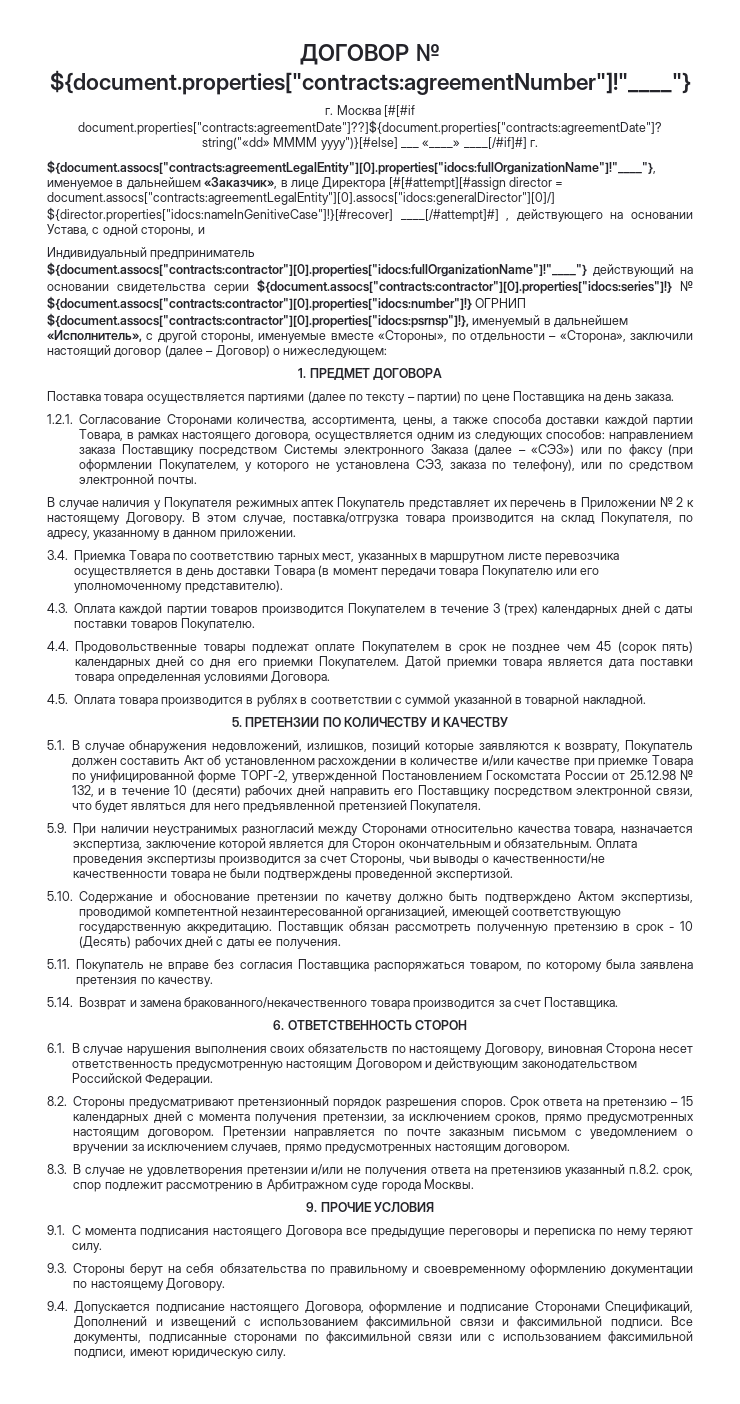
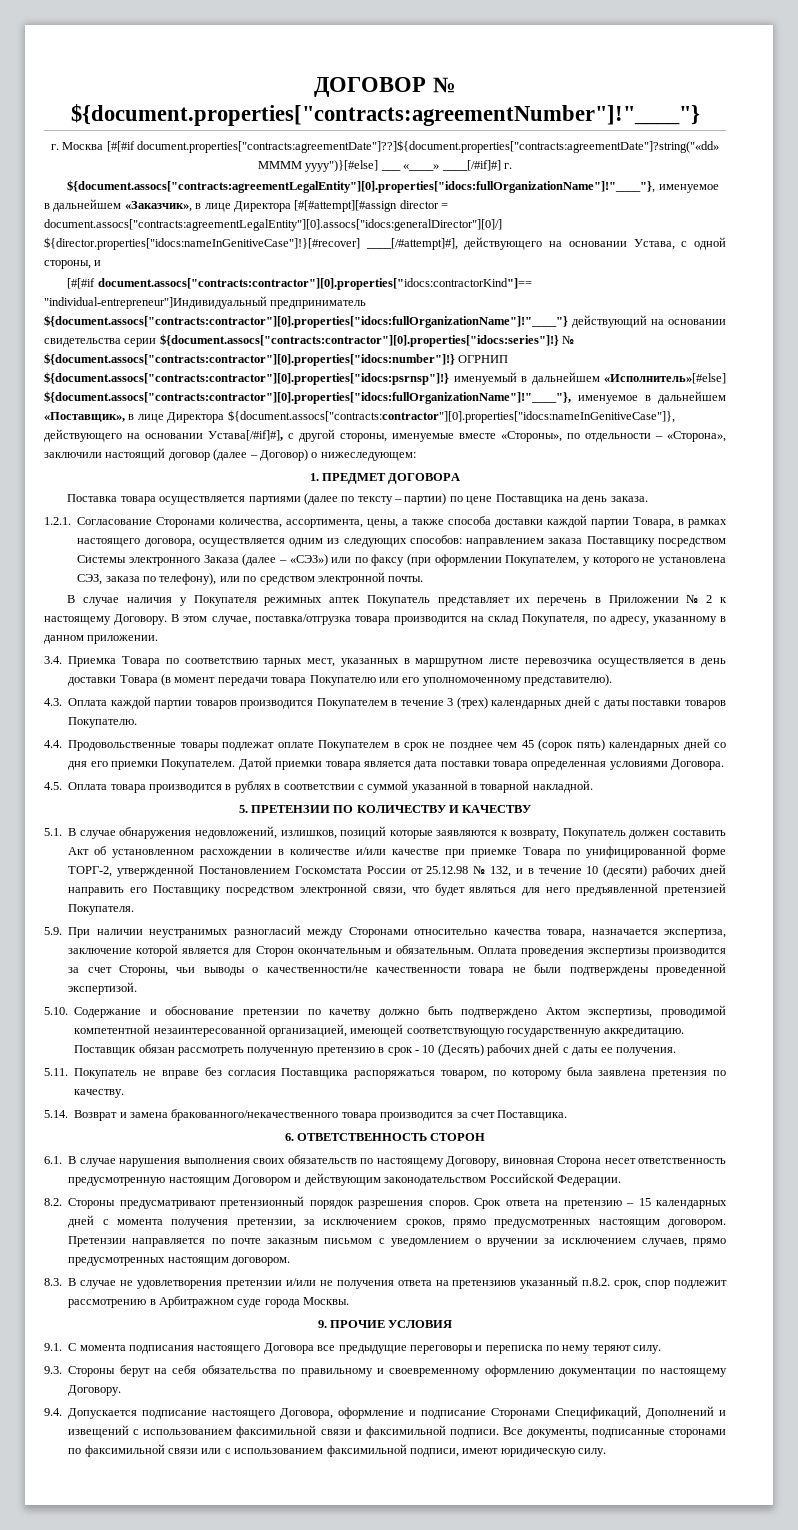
- ${document.assocs["contracts:agreementLegalEntity"][0].properties["idocs:fullOrganizationName"]!"____"}, именуемое в дальнейшем «Заказчик», в лице Директора [#[#attempt][#assign director = document.assocs["contracts:agreementLegalEntity"][0].assocs["idocs:generalDirector"][0]/] ${director.properties["idocs:nameInGenitiveCase"]!}[#recover] ____[/#attempt]#] , действующего на основании Устава, с одной стороны, и
+ ${document.assocs["contracts:agreementLegalEntity"][0].properties["idocs:fullOrganizationName"]!"____"}, именуемое в дальнейшем «Заказчик», в лице Директора [#[#attempt][#assign director = document.assocs["contracts:agreementLegalEntity"][0].assocs["idocs:generalDirector"][0]/] ${director.properties["idocs:nameInGenitiveCase"]!}[#recover] ____[/#attempt]#], действующего на основании Устава, с одной стороны, и
- Индивидуальный предприниматель ${document.assocs["contracts:contractor"][0].properties["idocs:fullOrganizationName"]!"____"} действующий на основании свидетельства серии ${document.assocs["contracts:contractor"][0].properties["idocs:series"]!} № ${document.assocs["contracts:contractor"][0].properties["idocs:number"]!} ОГРНИП ${document.assocs["contracts:contractor"][0].properties["idocs:psrnsp"]!}, именуемый в дальнейшем «Исполнитель», с другой стороны, именуемые вместе «Стороны», по отдельности – «Сторона», заключили настоящий договор (далее – Договор) о нижеследующем:
+ [#[#if document.assocs["contracts:contractor"][0].properties["idocs:contractorKind"]== "individual-entrepreneur"]Индивидуальный предприниматель ${document.assocs["contracts:contractor"][0].properties["idocs:fullOrganizationName"]!"____"} действующий на основании свидетельства серии ${document.assocs["contracts:contractor"][0].properties["idocs:series"]!} № ${document.assocs["contracts:contractor"][0].properties["idocs:number"]!} ОГРНИП ${document.assocs["contracts:contractor"][0].properties["idocs:psrnsp"]!} именуемый в дальнейшем «Исполнитель»[#else] ${document.assocs["contracts:contractor"][0].properties["idocs:fullOrganizationName"]!"____"}, именуемое в дальнейшем «Поставщик», в лице Директора ${document.assocs["contracts:contractor"][0].properties["idocs:nameInGenitiveCase"]}, действующего на основании Устава[/#if]#], с другой стороны, именуемые вместе «Стороны», по отдельности – «Сторона», заключили настоящий договор (далее – Договор) о нижеследующем:

